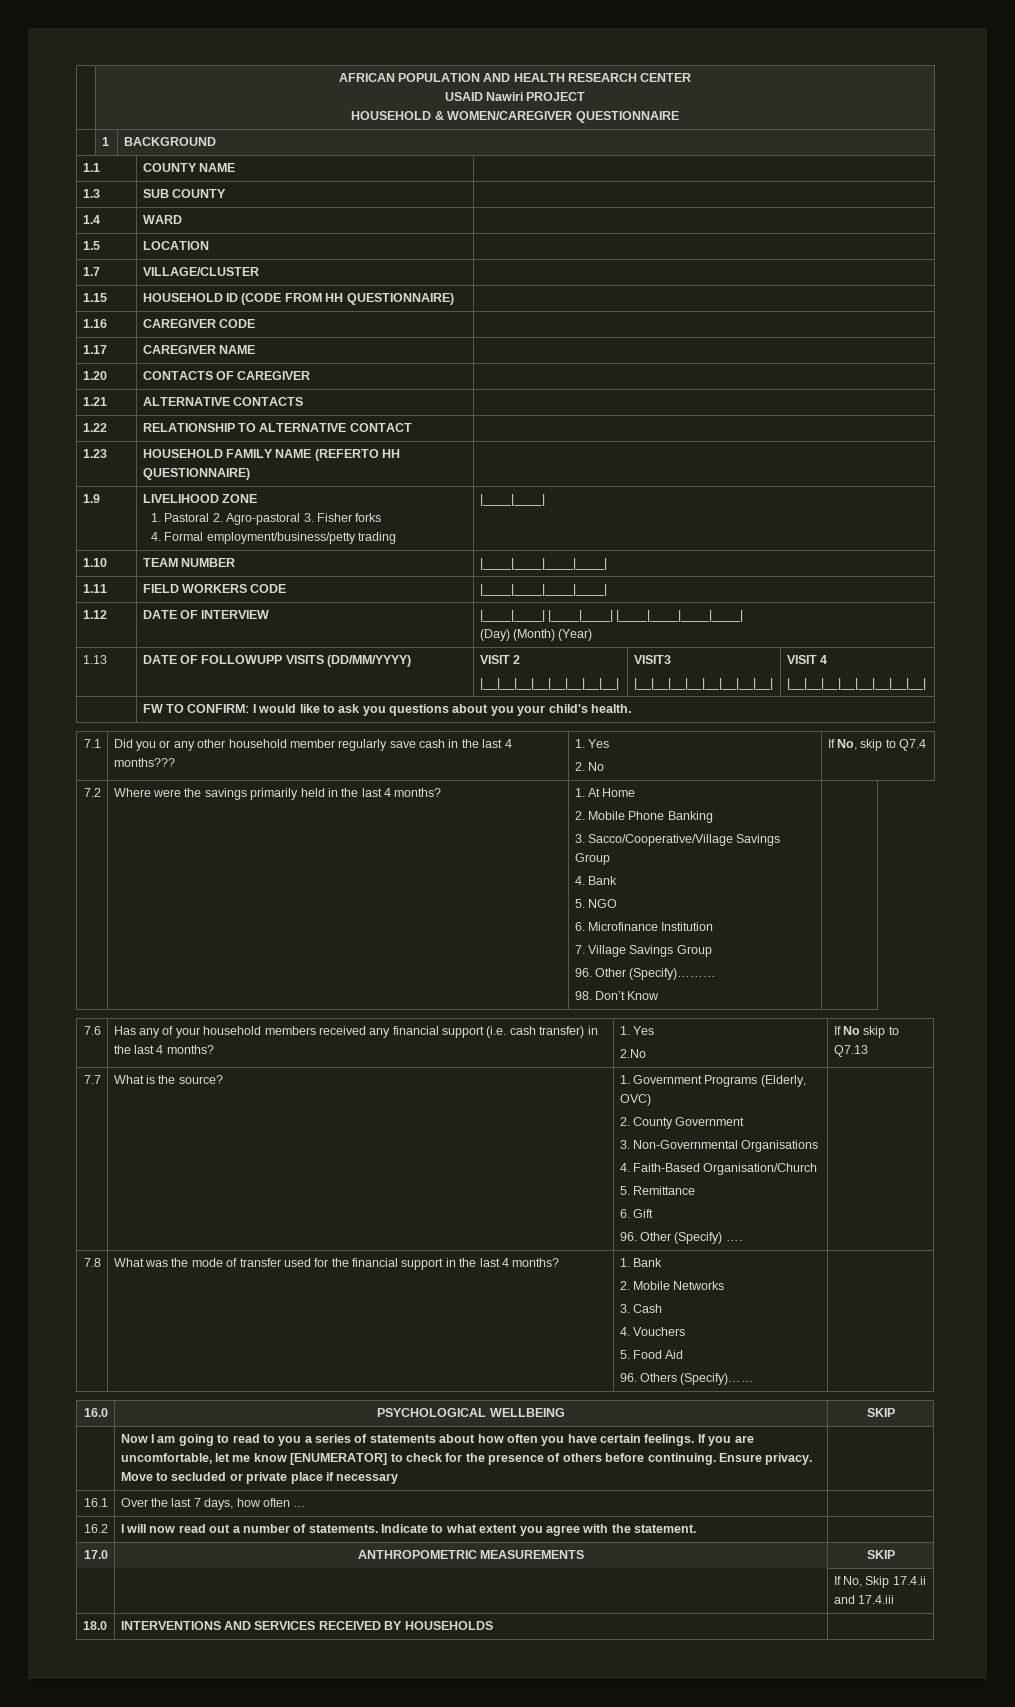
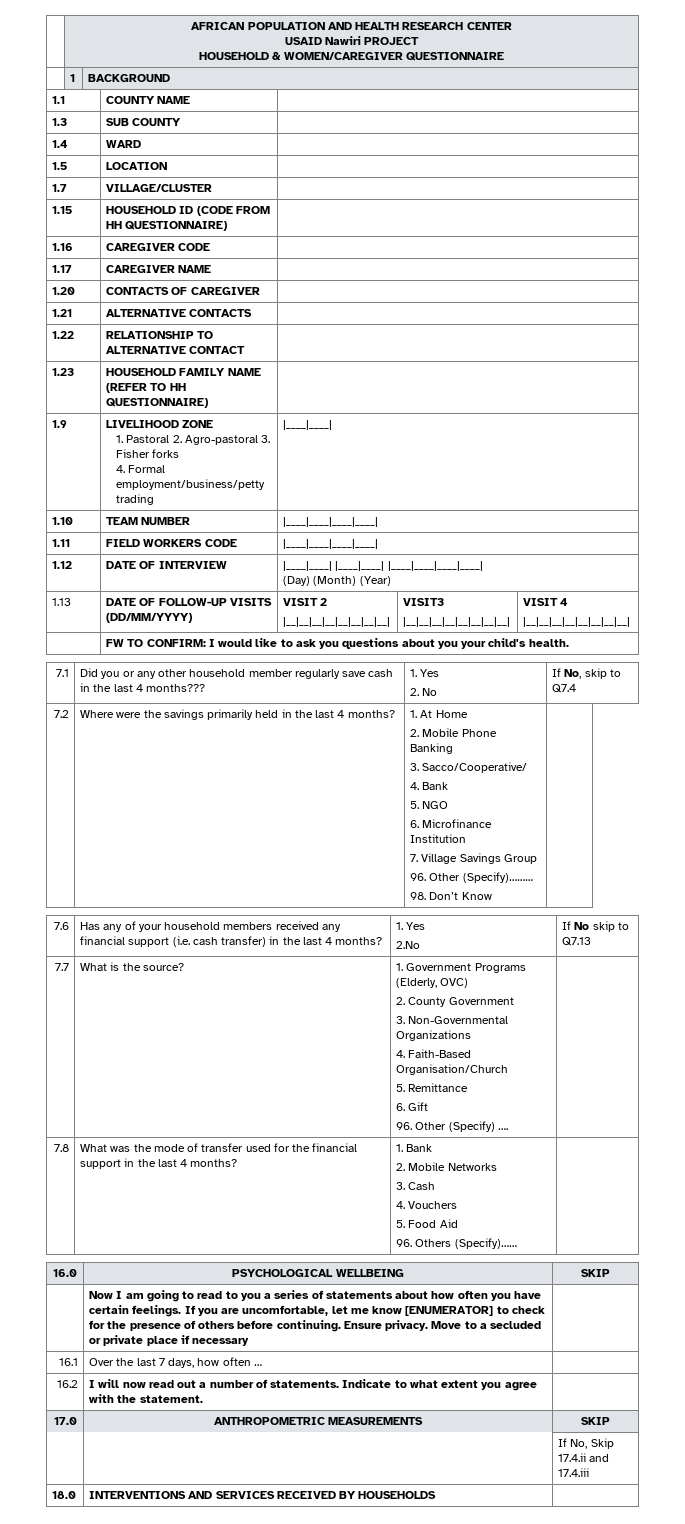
- 1.23 | HOUSEHOLD FAMILY NAME (REFERTO HH QUESTIONNAIRE) |
+ 1.23 | HOUSEHOLD FAMILY NAME (REFER TO HH QUESTIONNAIRE) |
- 1.13 | DATE OF FOLLOWUPP VISITS (DD/MM/YYYY) | VISIT 2
+ 1.13 | DATE OF FOLLOW-UP VISITS (DD/MM/YYYY) | VISIT 2
  7.2 | Where were the savings primarily held in the last 4 months? | 1. At Home
  2. Mobile Phone Banking
- 3. Sacco/Cooperative/Village Savings Group
+ 3. Sacco/Cooperative/
  7.7 | What is the source? | 1. Government Programs (Elderly, OVC)
  2. County Government
- 3. Non-Governmental Organisations
+ 3. Non-Governmental Organizations
- Move to secluded or private place if necessary
+ Move to a secluded or private place if necessary

